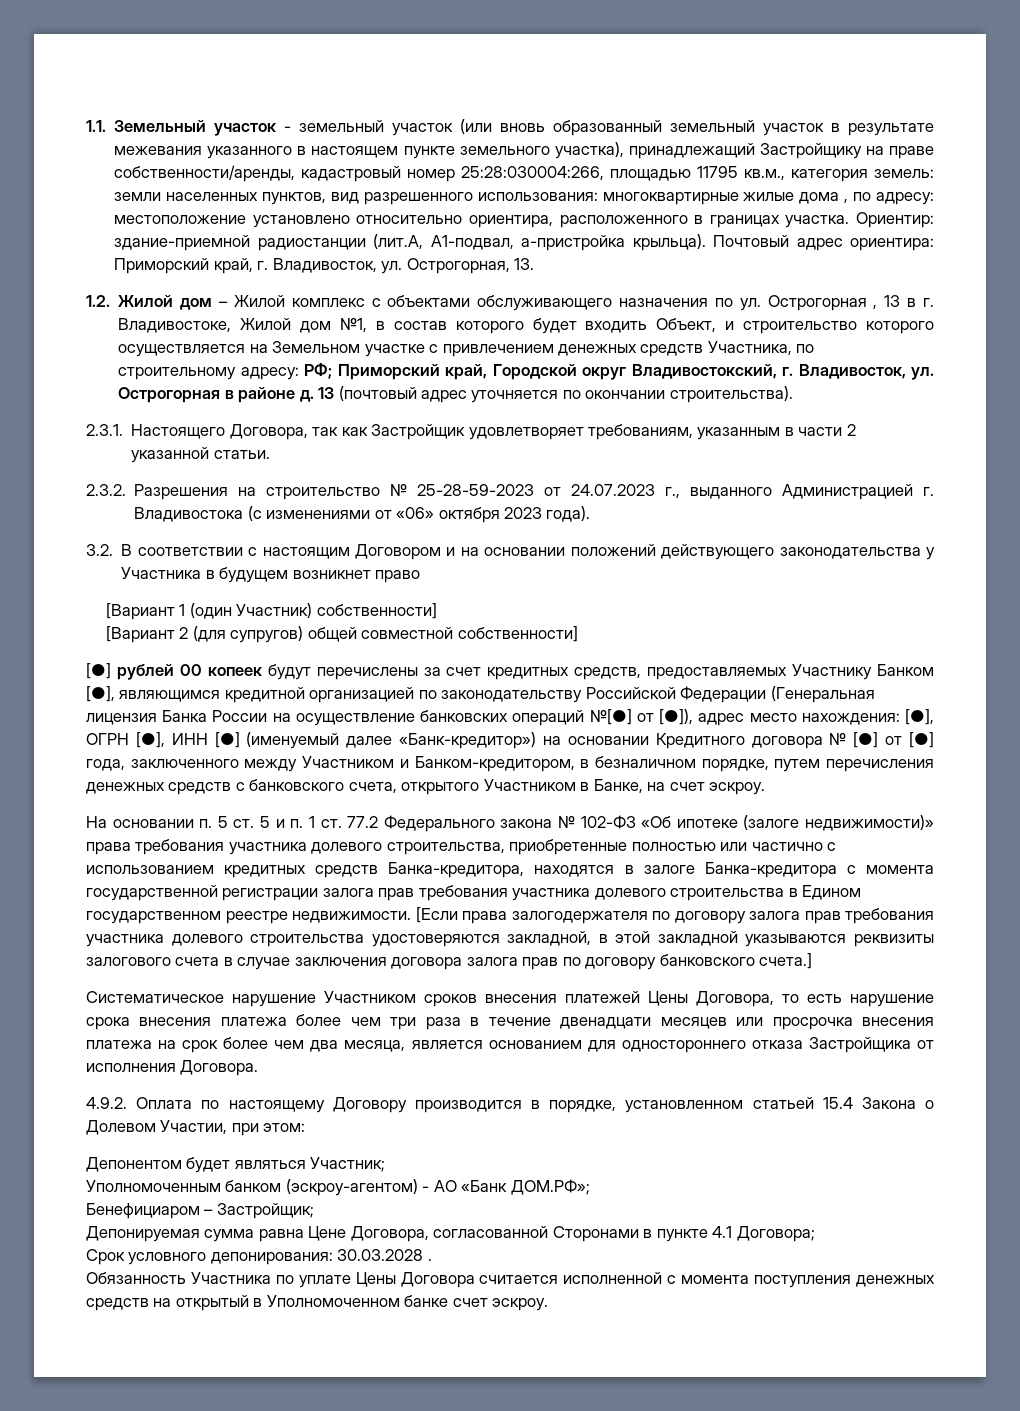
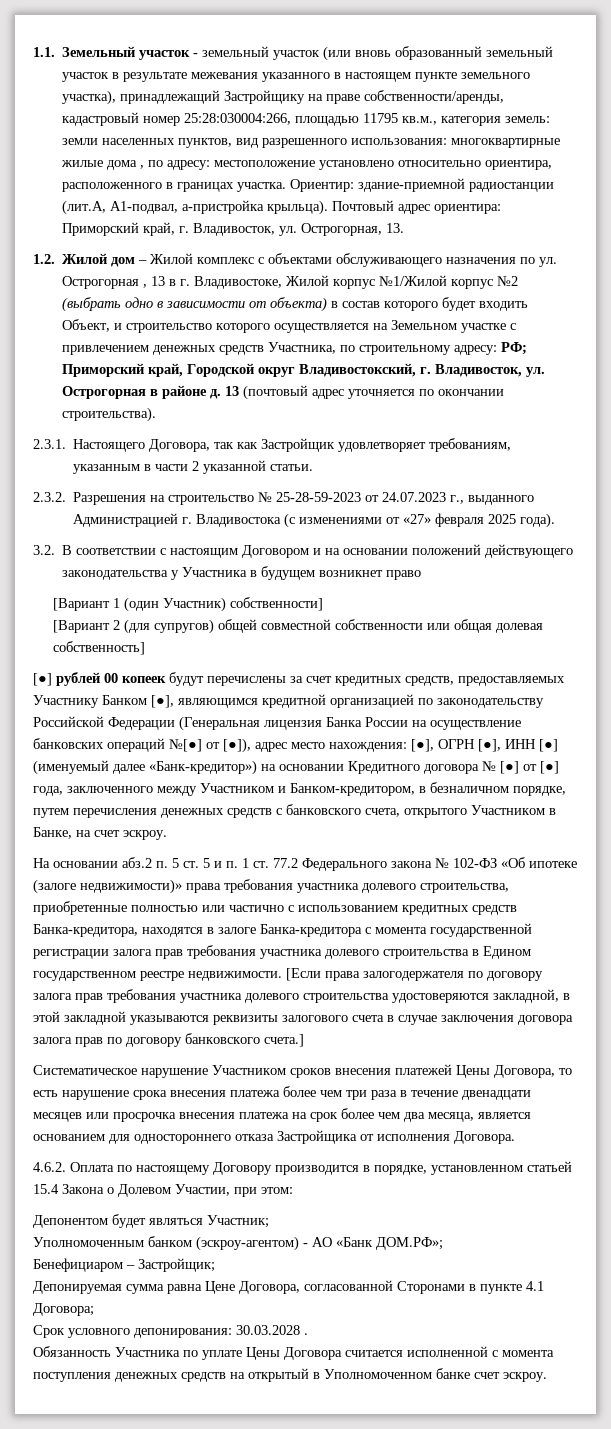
- 1.2. Жилой дом – Жилой комплекс с объектами обслуживающего назначения по ул. Острогорная , 13 в г. Владивостоке, Жилой дом №1, в состав которого будет входить Объект, и строительство которого осуществляется на Земельном участке с привлечением денежных средств Участника, по строительному адресу: РФ; Приморский край, Городской округ Владивостокский, г. Владивосток, ул. Острогорная в районе д.
+ 1.2. Жилой дом – Жилой комплекс с объектами обслуживающего назначения по ул. Острогорная , 13 в г. Владивостоке, Жилой корпус №1/Жилой корпус №2 (выбрать одно в зависимости от объекта) в состав которого будет входить Объект, и строительство которого осуществляется на Земельном участке с привлечением денежных средств Участника, по строительному адресу: РФ; Приморский край, Городской округ Владивостокский, г. Владивосток, ул. Острогорная в районе д.
- 2.3.2. Разрешения на строительство № 25-28-59-2023 от 24.07.2023 г., выданного Администрацией г. Владивостока (с изменениями от «06» октября 2023 года).
+ 2.3.2. Разрешения на строительство № 25-28-59-2023 от 24.07.2023 г., выданного Администрацией г. Владивостока (с изменениями от «27» февраля 2025 года).
- [Вариант 2 (для супругов) общей совместной собственности]
+ [Вариант 2 (для супругов) общей совместной собственности или общая долевая собственность]
- На основании п. 5 ст. 5 и п. 1 ст. 77.2 Федерального закона № 102-ФЗ «Об ипотеке (залоге недвижимости)» права требования участника долевого строительства, приобретенные полностью или частично с использованием кредитных средств Банка-кредитора, находятся в залоге Банка-кредитора с момента государственной регистрации залога прав требования участника долевого строительства в Едином государственном реестре недвижимости.
+ На основании абз.2 п. 5 ст. 5 и п. 1 ст. 77.2 Федерального закона № 102-ФЗ «Об ипотеке (залоге недвижимости)» права требования участника долевого строительства, приобретенные полностью или частично с использованием кредитных средств Банка-кредитора, находятся в залоге Банка-кредитора с момента государственной регистрации залога прав требования участника долевого строительства в Едином государственном реестре недвижимости.
- 4.9.2. Оплата по настоящему Договору производится в порядке, установленном статьей 15.4 Закона о Долевом Участии, при этом:
+ 4.6.2. Оплата по настоящему Договору производится в порядке, установленном статьей 15.4 Закона о Долевом Участии, при этом:

